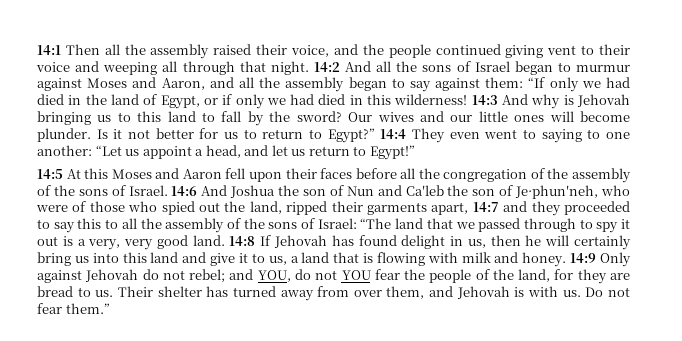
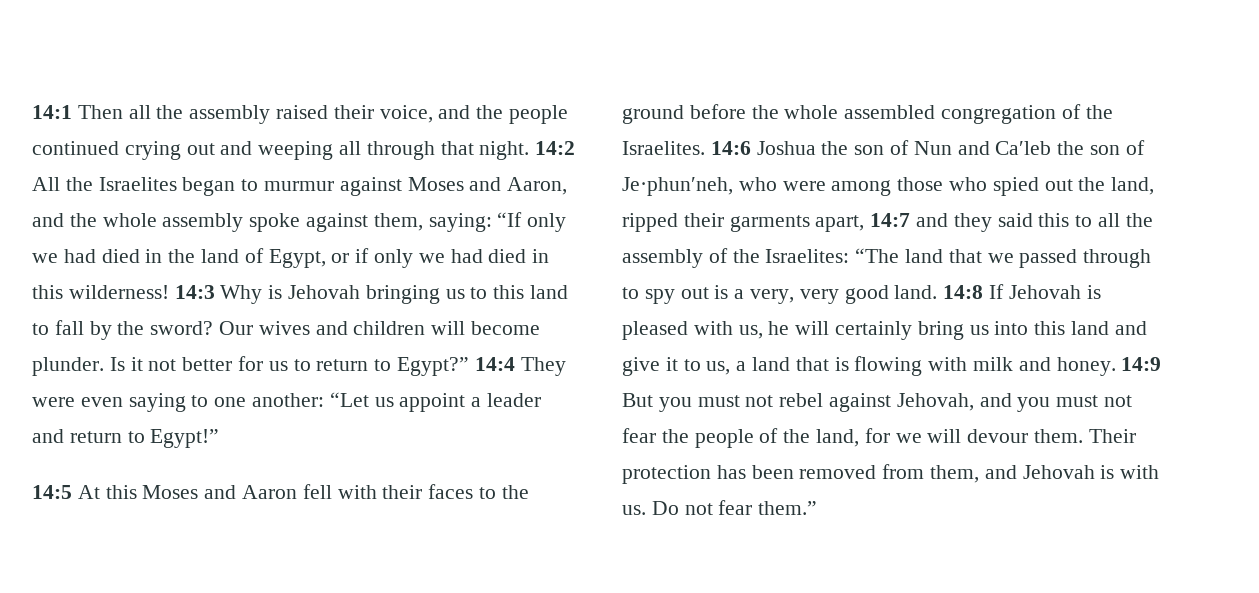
- 14:1 Then all the assembly raised their voice, and the people continued giving vent to their voice and weeping all through that night.
+ 14:1 Then all the assembly raised their voice, and the people continued crying out and weeping all through that night.
- 14:2 And all the sons of Israel began to murmur against Moses and Aaron, and all the assembly began to say against them: “If only we had died in the land of Egypt, or if only we had died in this wilderness!
+ 14:2 All the Israelites began to murmur against Moses and Aaron, and the whole assembly spoke against them, saying: “If only we had died in the land of Egypt, or if only we had died in this wilderness!
- 14:3 And why is Jehovah bringing us to this land to fall by the sword?
+ 14:3 Why is Jehovah bringing us to this land to fall by the sword?
- Our wives and our little ones will become plunder.
+ Our wives and children will become plunder.
- 14:4 They even went to saying to one another: “Let us appoint a head, and let us return to Egypt!”
+ 14:4 They were even saying to one another: “Let us appoint a leader and return to Egypt!”
- 14:5 At this Moses and Aaron fell upon their faces before all the congregation of the assembly of the sons of Israel. 14:6 And Joshua the son of Nun and Ca′leb the son of Je·phun′neh, who were of those who spied out the land, ripped their garments apart, 14:7 and they proceeded to say this to all the assembly of the sons of Israel: “The land that we passed through to spy it out is a very, very good land.
+ 14:5 At this Moses and Aaron fell with their faces to the ground before the whole assembled congregation of the Israelites. 14:6 Joshua the son of Nun and Ca′leb the son of Je·phun′neh, who were among those who spied out the land, ripped their garments apart, 14:7 and they said this to all the assembly of the Israelites: “The land that we passed through to spy out is a very, very good land.
- 14:8 If Jehovah has found delight in us, then he will certainly bring us into this land and give it to us, a land that is flowing with milk and honey.
+ 14:8 If Jehovah is pleased with us, he will certainly bring us into this land and give it to us, a land that is flowing with milk and honey.
- 14:9 Only against Jehovah do not rebel; and YOU, do not YOU fear the people of the land, for they are bread to us. Their shelter has turned away from over them, and Jehovah is with us.
+ 14:9 But you must not rebel against Jehovah, and you must not fear the people of the land, for we will devour them. Their protection has been removed from them, and Jehovah is with us.

